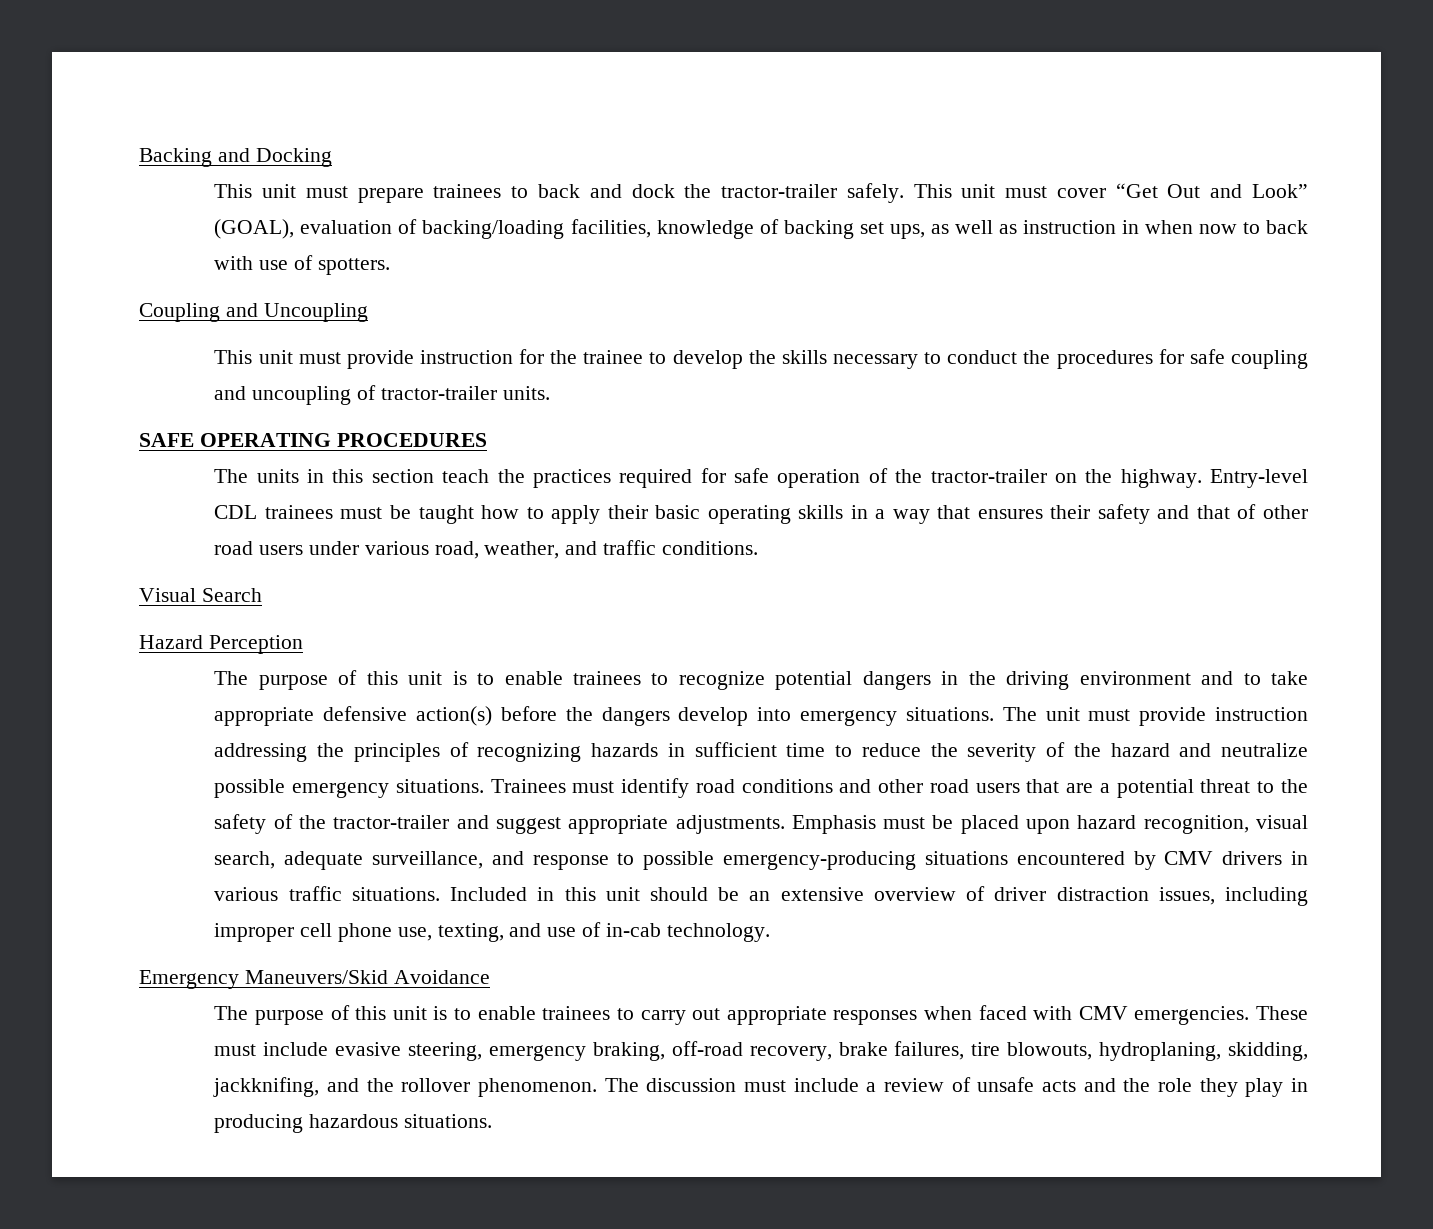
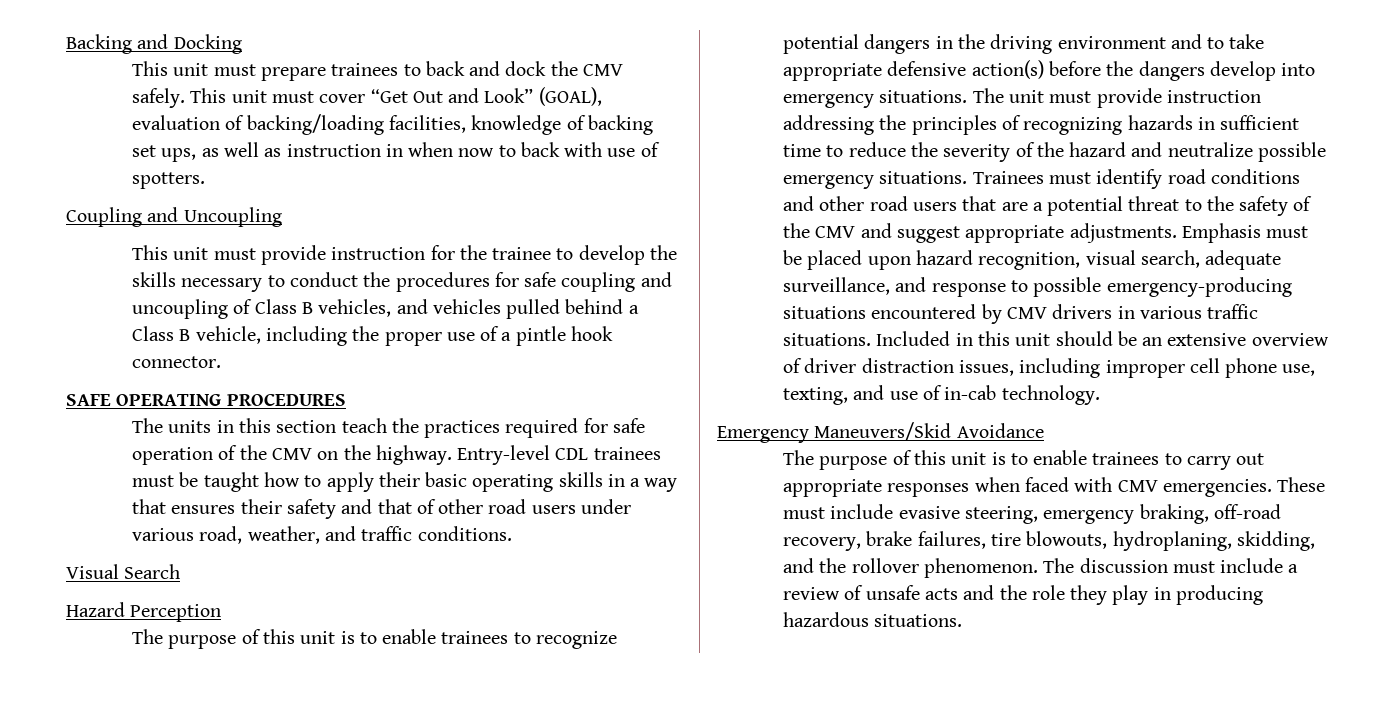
- This unit must prepare trainees to back and dock the tractor-trailer safely.
+ This unit must prepare trainees to back and dock the CMV safely.
- This unit must provide instruction for the trainee to develop the skills necessary to conduct the procedures for safe coupling and uncoupling of tractor-trailer units.
+ This unit must provide instruction for the trainee to develop the skills necessary to conduct the procedures for safe coupling and uncoupling of Class B vehicles, and vehicles pulled behind a Class B vehicle, including the proper use of a pintle hook connector.
- The units in this section teach the practices required for safe operation of the tractor-trailer on the highway.
+ The units in this section teach the practices required for safe operation of the CMV on the highway.
- Trainees must identify road conditions and other road users that are a potential threat to the safety of the tractor-trailer and suggest appropriate adjustments.
+ Trainees must identify road conditions and other road users that are a potential threat to the safety of the CMV and suggest appropriate adjustments.
- These must include evasive steering, emergency braking, off-road recovery, brake failures, tire blowouts, hydroplaning, skidding, jackknifing, and the rollover phenomenon.
+ These must include evasive steering, emergency braking, off-road recovery, brake failures, tire blowouts, hydroplaning, skidding, and the rollover phenomenon.

